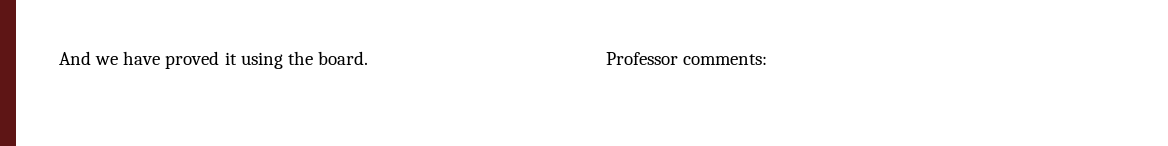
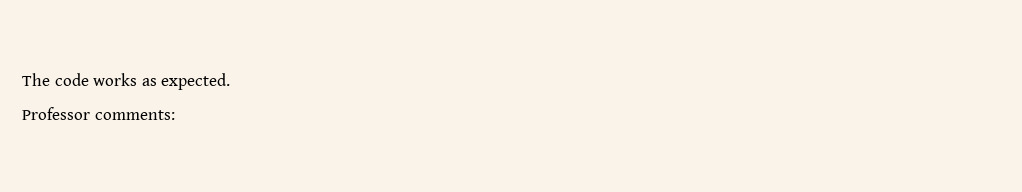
- And we have proved it using the board.
+ The code works as expected.

